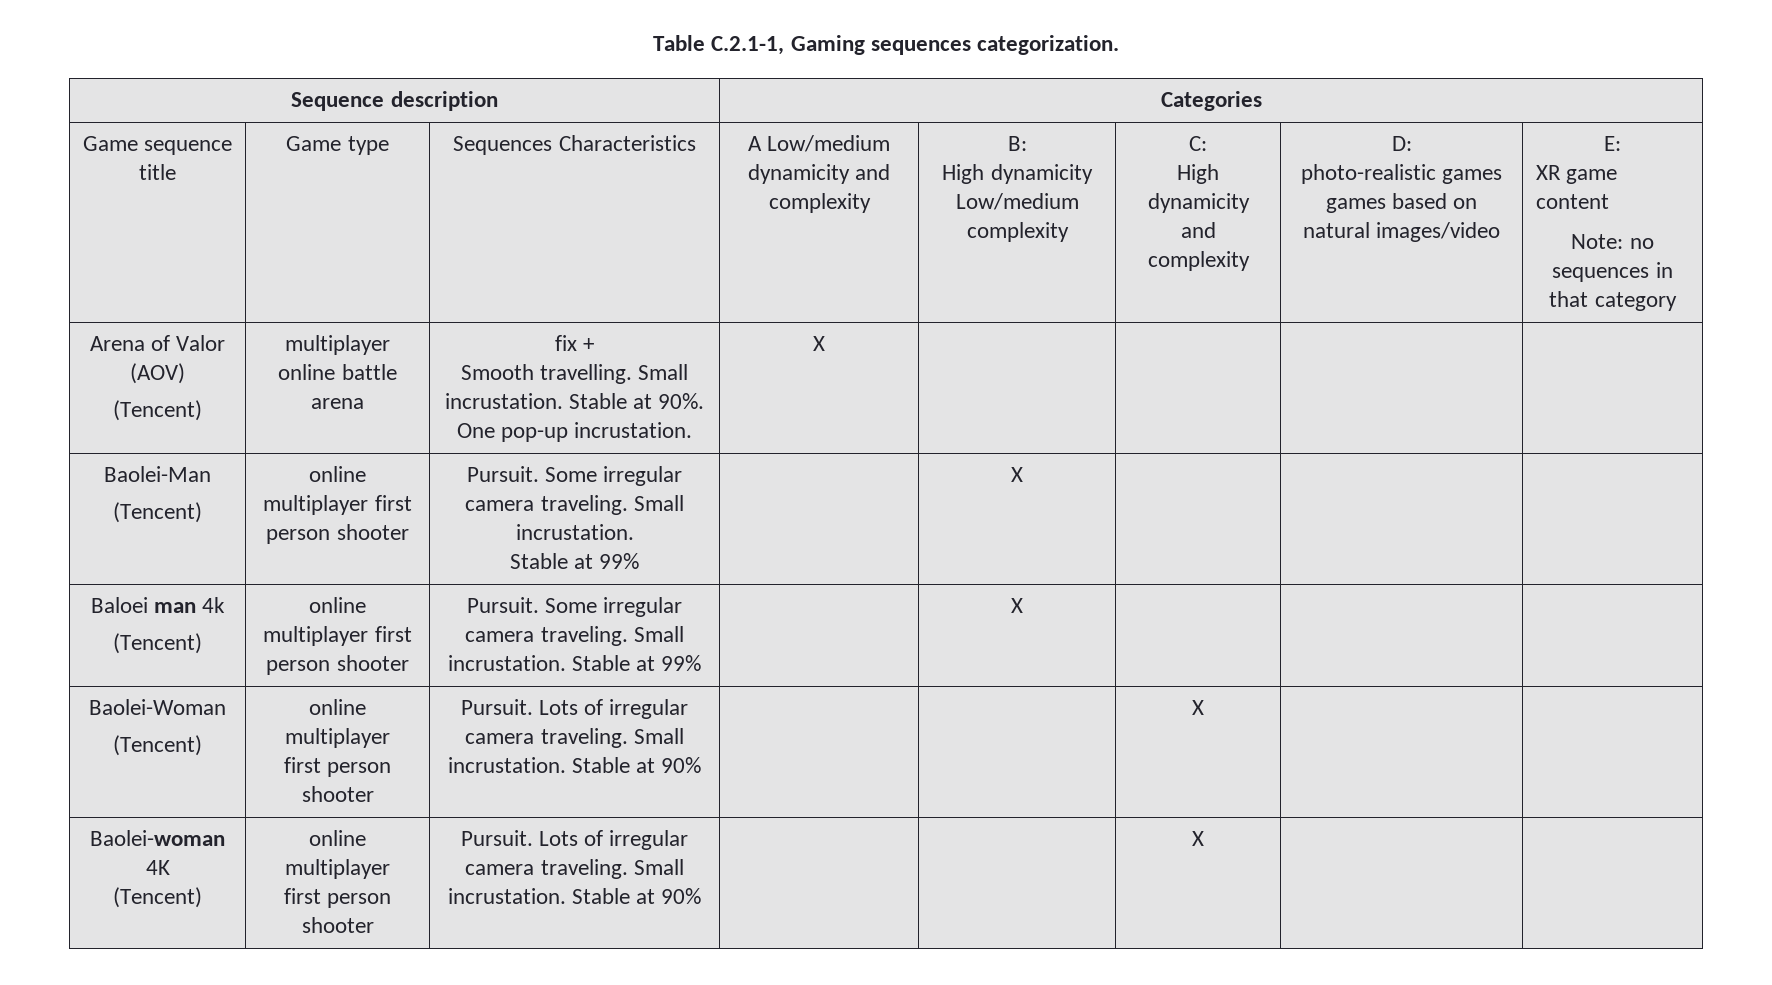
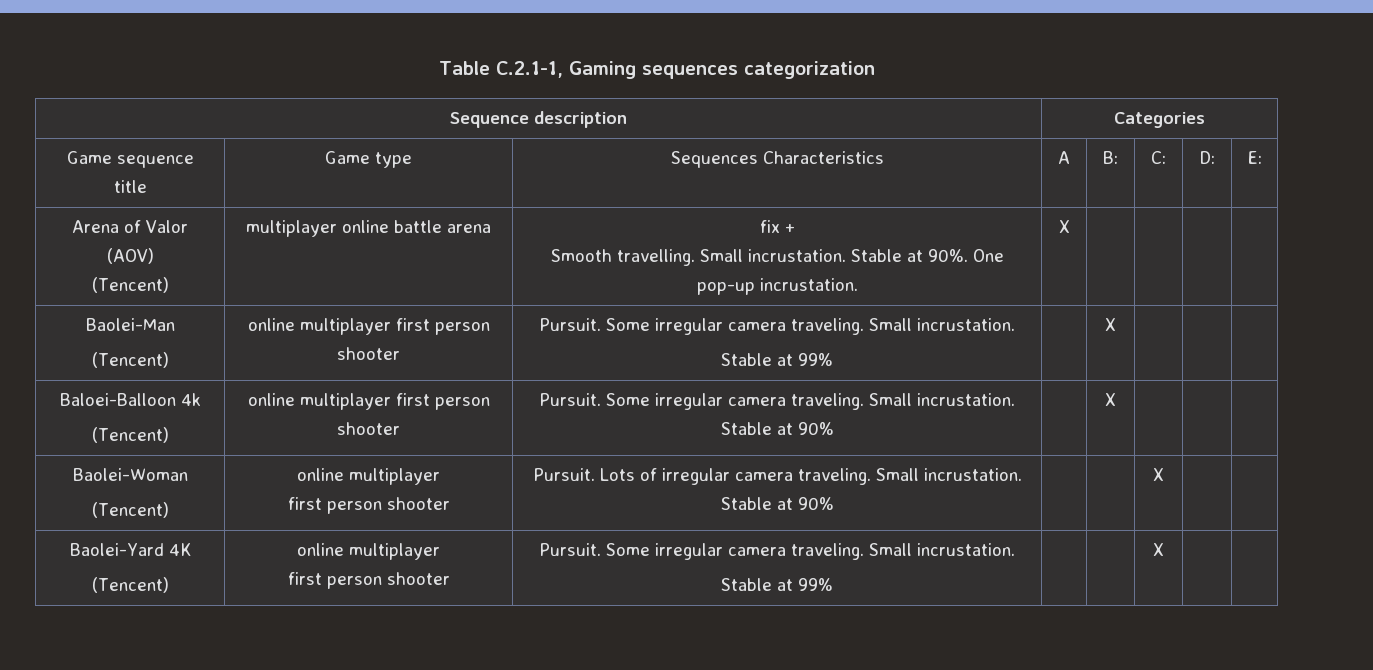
- Table C.2.1-1, Gaming sequences categorization.
+ Table C.2.1-1, Gaming sequences categorization
- Game sequence title | Game type | Sequences Characteristics | A Low/medium dynamicity and complexity | B:
- High dynamicity Low/medium complexity | C:
- High dynamicity and complexity | D:
- photo-realistic games games based on natural images/video | E:
- XR game content
- Note: no sequences in that category
+ Game sequence title | Game type | Sequences Characteristics | A | B: | C: | D: | E:
- Baloei man 4k
- (Tencent) | online multiplayer first person shooter | Pursuit. Some irregular camera traveling. Small incrustation. Stable at 99% | | X | | |
+ Baloei-Balloon 4k
+ (Tencent) | online multiplayer first person shooter | Pursuit. Some irregular camera traveling. Small incrustation. Stable at 90% | | X | | |
- Baolei-woman 4K
+ Baolei-Yard 4K
  (Tencent) | online multiplayer
- first person shooter | Pursuit. Lots of irregular camera traveling. Small incrustation. Stable at 90% | | | X | |
+ first person shooter | Pursuit. Some irregular camera traveling. Small incrustation.
+ Stable at 99% | | | X | |

